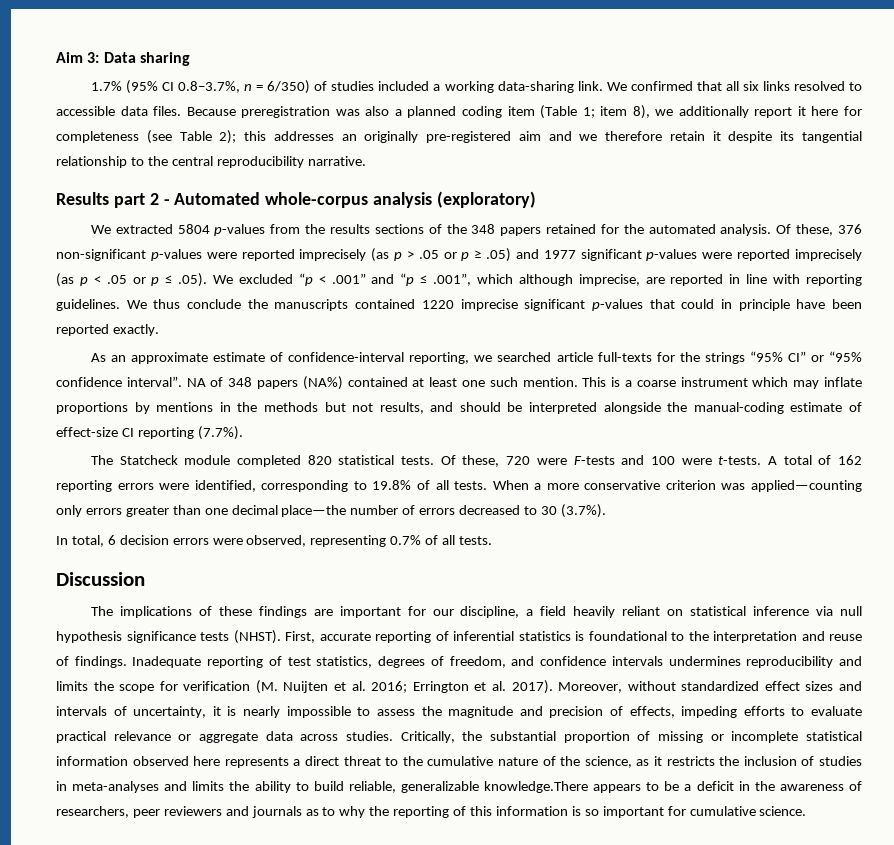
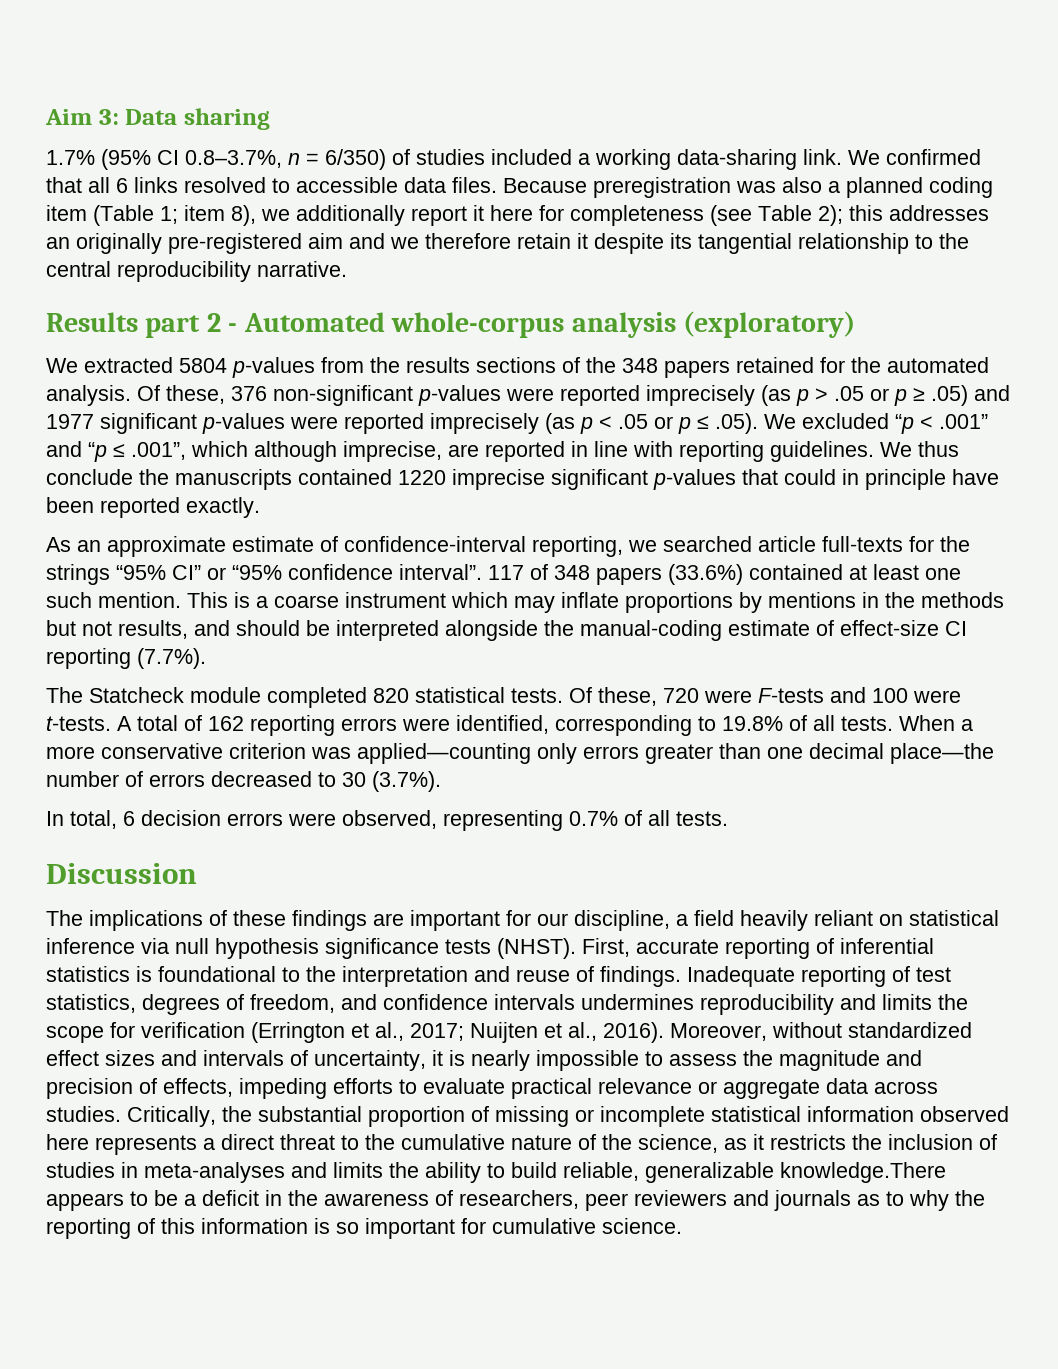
- We confirmed that all six links resolved to accessible data files.
+ We confirmed that all 6 links resolved to accessible data files.
- NA of 348 papers (NA%) contained at least one such mention.
+ 117 of 348 papers (33.6%) contained at least one such mention.
- Inadequate reporting of test statistics, degrees of freedom, and confidence intervals undermines reproducibility and limits the scope for verification (M. Nuijten et al. 2016; Errington et al. 2017).
+ Inadequate reporting of test statistics, degrees of freedom, and confidence intervals undermines reproducibility and limits the scope for verification (Errington et al., 2017; Nuijten et al., 2016).

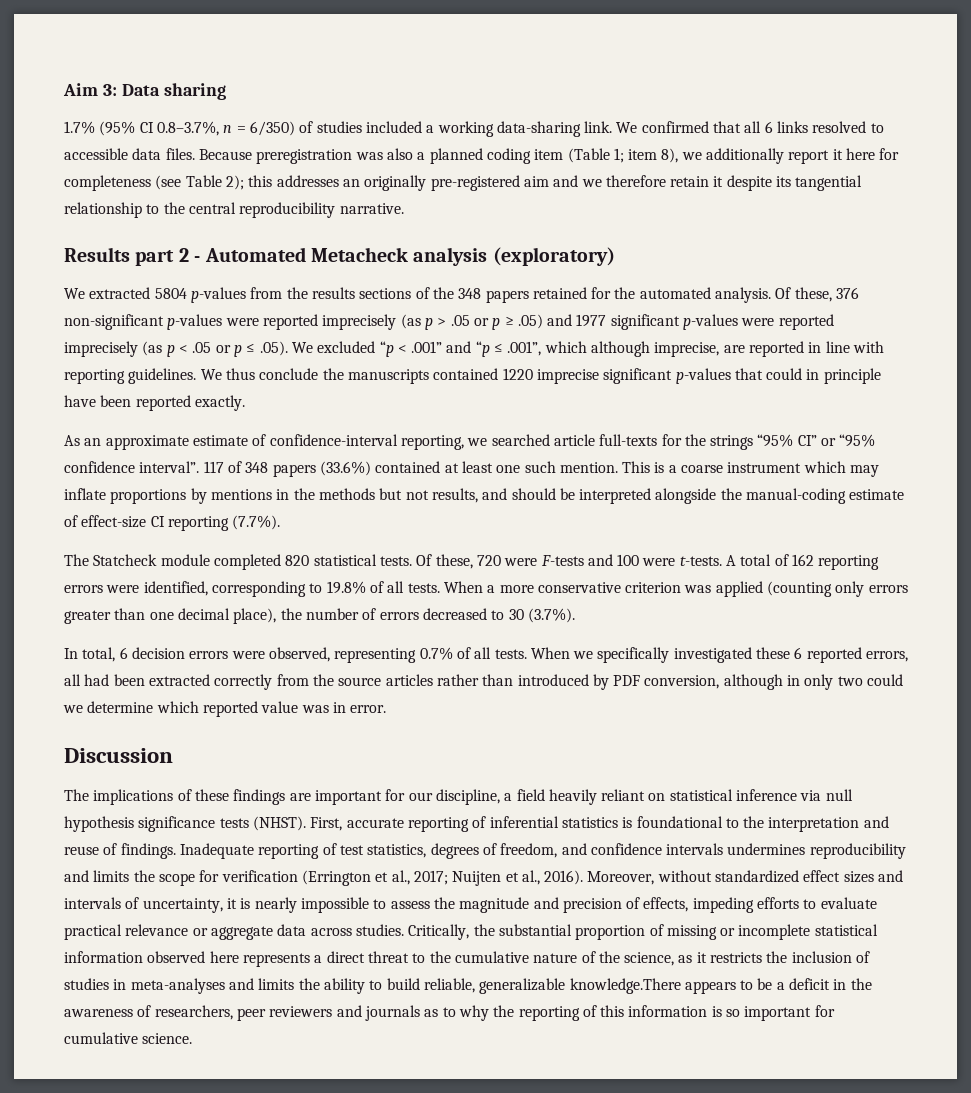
- Results part 2 - Automated whole-corpus analysis (exploratory)
+ Results part 2 - Automated Metacheck analysis (exploratory)
- When a more conservative criterion was applied—counting only errors greater than one decimal place—the number of errors decreased to 30 (3.7%).
+ When a more conservative criterion was applied (counting only errors greater than one decimal place), the number of errors decreased to 30 (3.7%).
+ When we specifically investigated these 6 reported errors, all had been extracted correctly from the source articles rather than introduced by PDF conversion, although in only two could we determine which reported value was in error.

